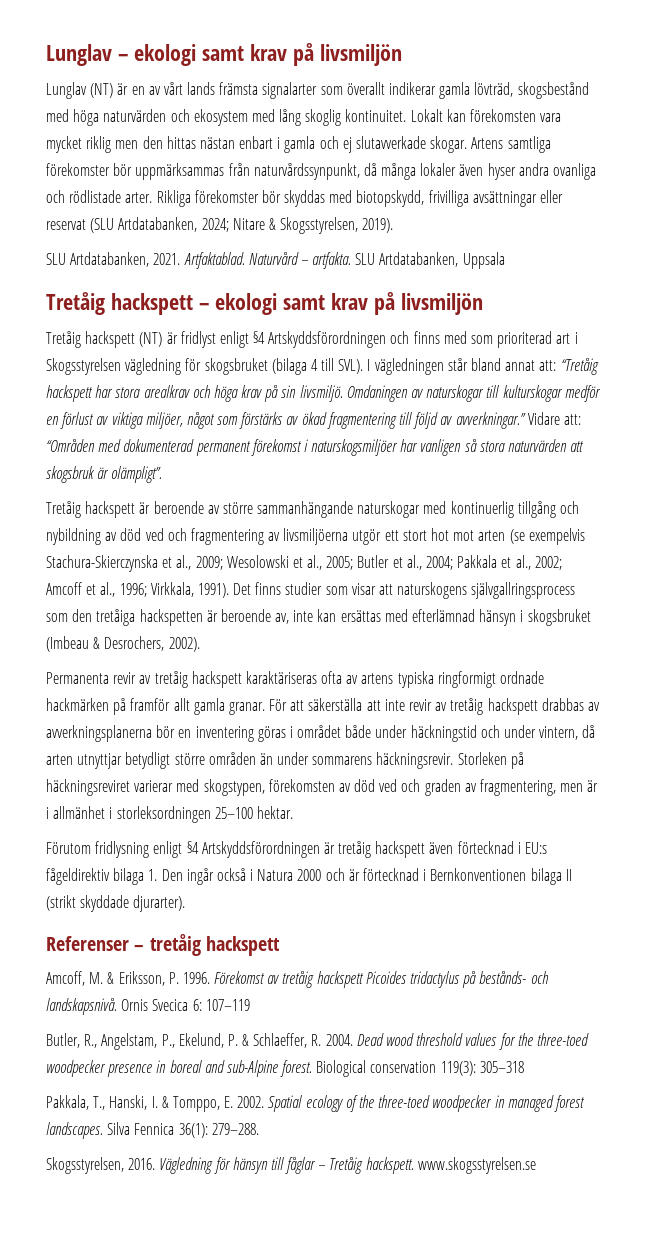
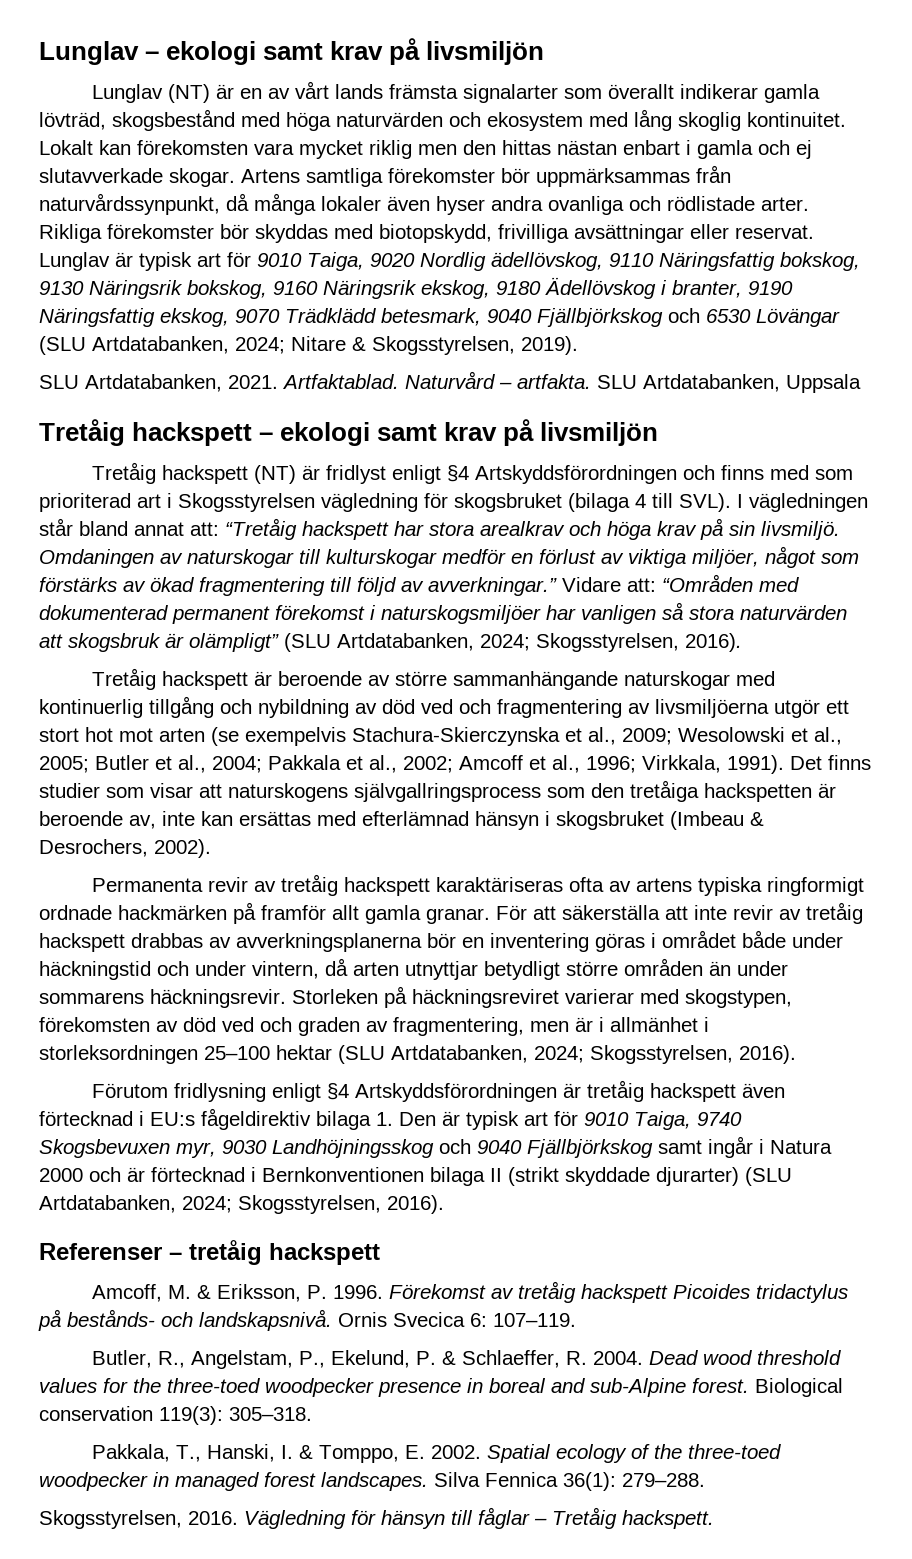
- Rikliga förekomster bör skyddas med biotopskydd, frivilliga avsättningar eller reservat (SLU Artdatabanken, 2024; Nitare & Skogsstyrelsen, 2019).
+ Rikliga förekomster bör skyddas med biotopskydd, frivilliga avsättningar eller reservat. Lunglav är typisk art för 9010 Taiga, 9020 Nordlig ädellövskog, 9110 Näringsfattig bokskog, 9130 Näringsrik bokskog, 9160 Näringsrik ekskog, 9180 Ädellövskog i branter, 9190 Näringsfattig ekskog, 9070 Trädklädd betesmark, 9040 Fjällbjörkskog och 6530 Lövängar (SLU Artdatabanken, 2024; Nitare & Skogsstyrelsen, 2019).
- Vidare att: “Områden med dokumenterad permanent förekomst i naturskogsmiljöer har vanligen så stora naturvärden att skogsbruk är olämpligt”.
+ Vidare att: “Områden med dokumenterad permanent förekomst i naturskogsmiljöer har vanligen så stora naturvärden att skogsbruk är olämpligt” (SLU Artdatabanken, 2024; Skogsstyrelsen, 2016).
- Storleken på häckningsreviret varierar med skogstypen, förekomsten av död ved och graden av fragmentering, men är i allmänhet i storleksordningen 25–100 hektar.
+ Storleken på häckningsreviret varierar med skogstypen, förekomsten av död ved och graden av fragmentering, men är i allmänhet i storleksordningen 25–100 hektar (SLU Artdatabanken, 2024; Skogsstyrelsen, 2016).
- Förutom fridlysning enligt §4 Artskyddsförordningen är tretåig hackspett även förtecknad i EU:s fågeldirektiv bilaga 1. Den ingår också i Natura 2000 och är förtecknad i Bernkonventionen bilaga II (strikt skyddade djurarter).
+ Förutom fridlysning enligt §4 Artskyddsförordningen är tretåig hackspett även förtecknad i EU:s fågeldirektiv bilaga 1. Den är typisk art för 9010 Taiga, 9740 Skogsbevuxen myr, 9030 Landhöjningsskog och 9040 Fjällbjörkskog samt ingår i Natura 2000 och är förtecknad i Bernkonventionen bilaga II (strikt skyddade djurarter) (SLU Artdatabanken, 2024; Skogsstyrelsen, 2016).
- Ornis Svecica 6: 107–119
+ Ornis Svecica 6: 107–119.
- Biological conservation 119(3): 305–318
+ Biological conservation 119(3): 305–318.
- Vägledning för hänsyn till fåglar – Tretåig hackspett. www.skogsstyrelsen.se
+ Vägledning för hänsyn till fåglar – Tretåig hackspett.

